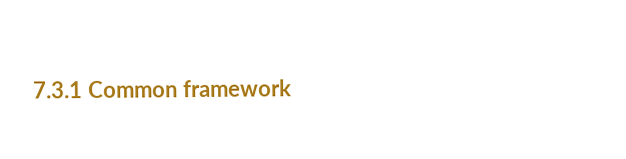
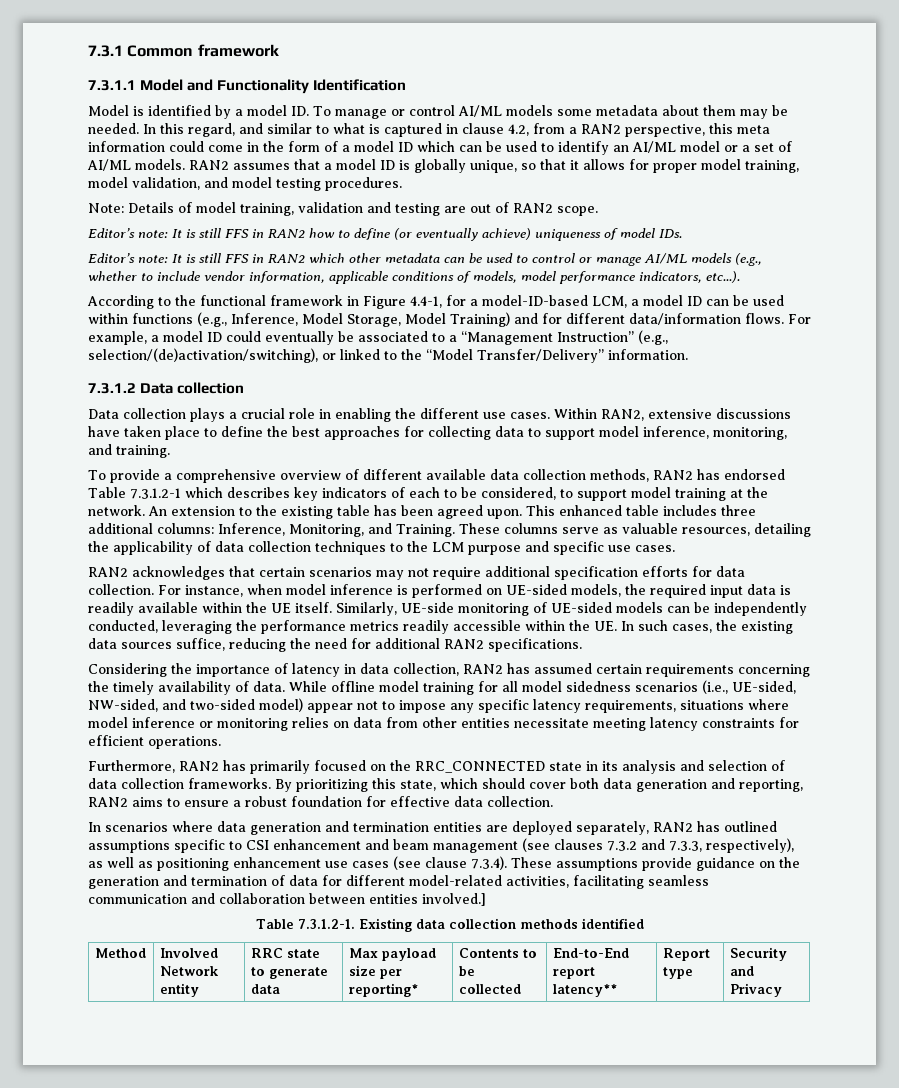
+ 7.3.1.1 Model and Functionality Identification
+ Model is identified by a model ID. To manage or control AI/ML models some metadata about them may be needed. In this regard, and similar to what is captured in clause 4.2, from a RAN2 perspective, this meta information could come in the form of a model ID which can be used to identify an AI/ML model or a set of AI/ML models. RAN2 assumes that a model ID is globally unique, so that it allows for proper model training, model validation, and model testing procedures.
+ Note: Details of model training, validation and testing are out of RAN2 scope.
+ Editor’s note: It is still FFS in RAN2 how to define (or eventually achieve) uniqueness of model IDs.
+ Editor’s note: It is still FFS in RAN2 which other metadata can be used to control or manage AI/ML models (e.g., whether to include vendor information, applicable conditions of models, model performance indicators, etc...).
+ According to the functional framework in Figure 4.4-1, for a model-ID-based LCM, a model ID can be used within functions (e.g., Inference, Model Storage, Model Training) and for different data/information flows. For example, a model ID could eventually be associated to a “Management Instruction” (e.g., selection/(de)activation/switching), or linked to the “Model Transfer/Delivery” information.
+ 7.3.1.2 Data collection
+ Data collection plays a crucial role in enabling the different use cases. Within RAN2, extensive discussions have taken place to define the best approaches for collecting data to support model inference, monitoring, and training.
+ To provide a comprehensive overview of different available data collection methods, RAN2 has endorsed Table 7.3.1.2-1 which describes key indicators of each to be considered, to support model training at the network. An extension to the existing table has been agreed upon. This enhanced table includes three additional columns: Inference, Monitoring, and Training. These columns serve as valuable resources, detailing the applicability of data collection techniques to the LCM purpose and specific use cases.
+ RAN2 acknowledges that certain scenarios may not require additional specification efforts for data collection. For instance, when model inference is performed on UE-sided models, the required input data is readily available within the UE itself. Similarly, UE-side monitoring of UE-sided models can be independently conducted, leveraging the performance metrics readily accessible within the UE. In such cases, the existing data sources suffice, reducing the need for additional RAN2 specifications.
+ Considering the importance of latency in data collection, RAN2 has assumed certain requirements concerning the timely availability of data. While offline model training for all model sidedness scenarios (i.e., UE-sided, NW-sided, and two-sided model) appear not to impose any specific latency requirements, situations where model inference or monitoring relies on data from other entities necessitate meeting latency constraints for efficient operations.
+ Furthermore, RAN2 has primarily focused on the RRC_CONNECTED state in its analysis and selection of data collection frameworks. By prioritizing this state, which should cover both data generation and reporting, RAN2 aims to ensure a robust foundation for effective data collection.
+ In scenarios where data generation and termination entities are deployed separately, RAN2 has outlined assumptions specific to CSI enhancement and beam management (see clauses 7.3.2 and 7.3.3, respectively), as well as positioning enhancement use cases (see clause 7.3.4). These assumptions provide guidance on the generation and termination of data for different model-related activities, facilitating seamless communication and collaboration between entities involved.]
+ Table 7.3.1.2-1. Existing data collection methods identified
+ Method | Involved Network entity | RRC state to generate data | Max payload size per reporting* | Contents to be collected | End-to-End report latency** | Report type | Security and Privacy

